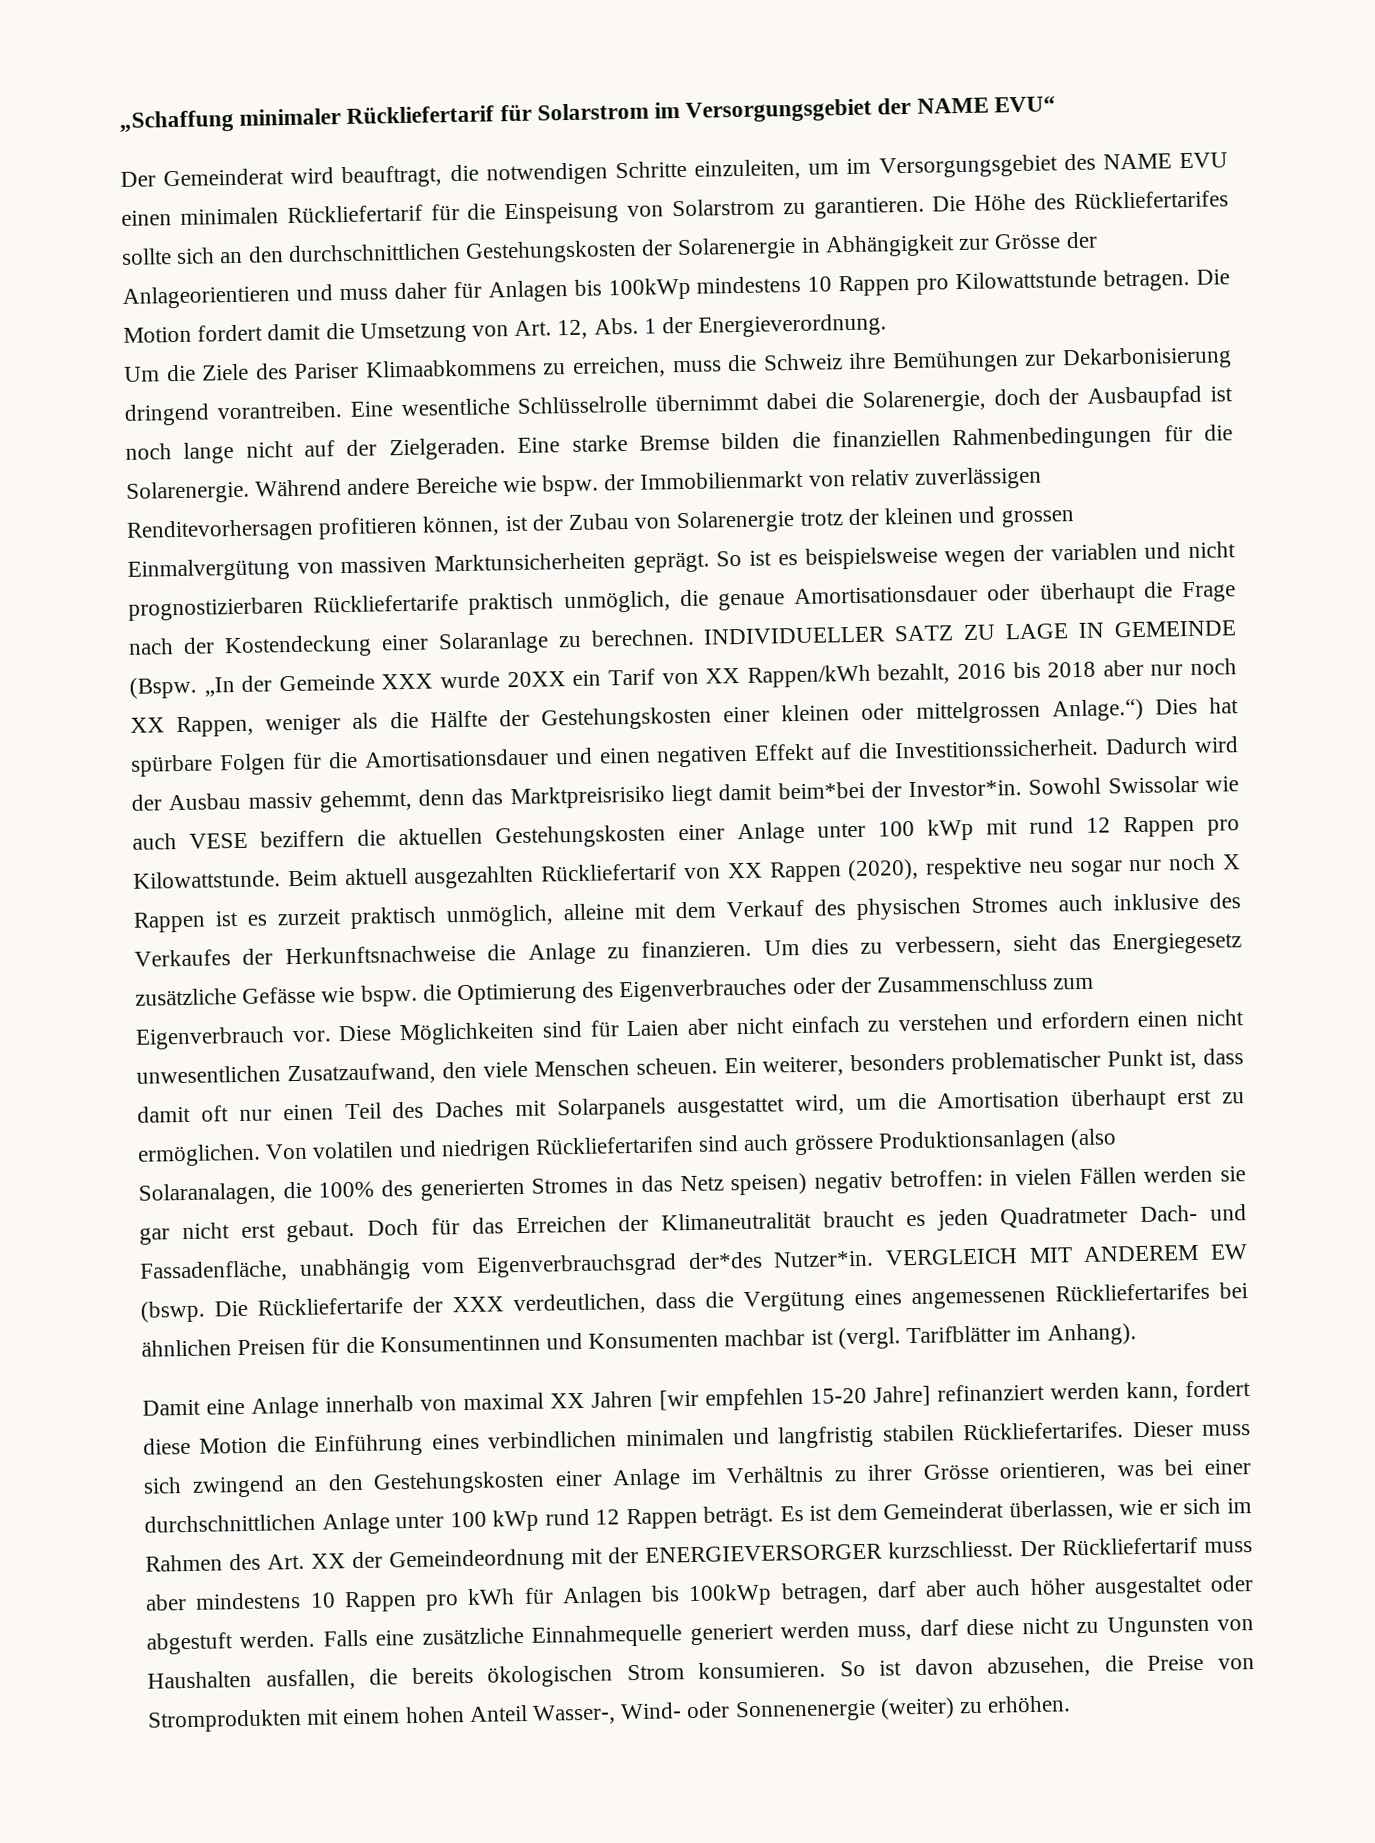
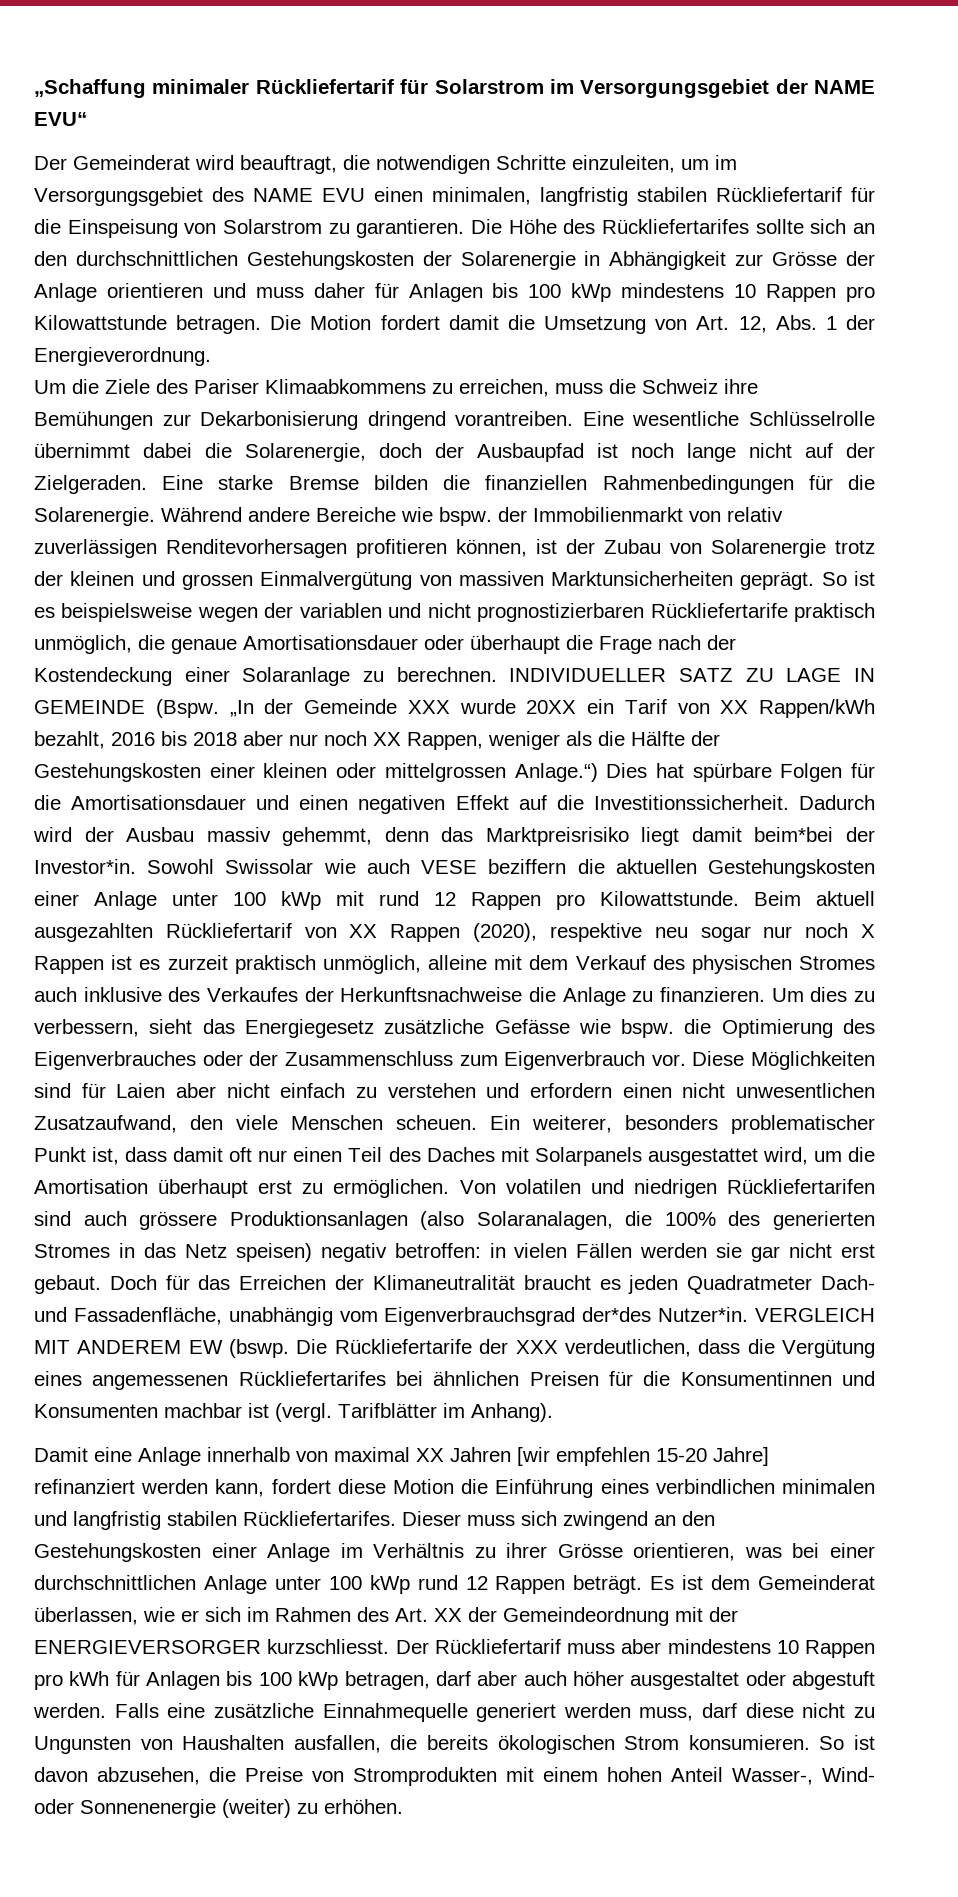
- Der Gemeinderat wird beauftragt, die notwendigen Schritte einzuleiten, um im Versorgungsgebiet des NAME EVU einen minimalen Rückliefertarif für die Einspeisung von Solarstrom zu garantieren.
+ Der Gemeinderat wird beauftragt, die notwendigen Schritte einzuleiten, um im Versorgungsgebiet des NAME EVU einen minimalen, langfristig stabilen Rückliefertarif für die Einspeisung von Solarstrom zu garantieren.
- Die Höhe des Rückliefertarifes sollte sich an den durchschnittlichen Gestehungskosten der Solarenergie in Abhängigkeit zur Grösse der Anlageorientieren und muss daher für Anlagen bis 100kWp mindestens 10 Rappen pro Kilowattstunde betragen.
+ Die Höhe des Rückliefertarifes sollte sich an den durchschnittlichen Gestehungskosten der Solarenergie in Abhängigkeit zur Grösse der Anlage orientieren und muss daher für Anlagen bis 100 kWp mindestens 10 Rappen pro Kilowattstunde betragen.
- Der Rückliefertarif muss aber mindestens 10 Rappen pro kWh für Anlagen bis 100kWp betragen, darf aber auch höher ausgestaltet oder abgestuft werden.
+ Der Rückliefertarif muss aber mindestens 10 Rappen pro kWh für Anlagen bis 100 kWp betragen, darf aber auch höher ausgestaltet oder abgestuft werden.

